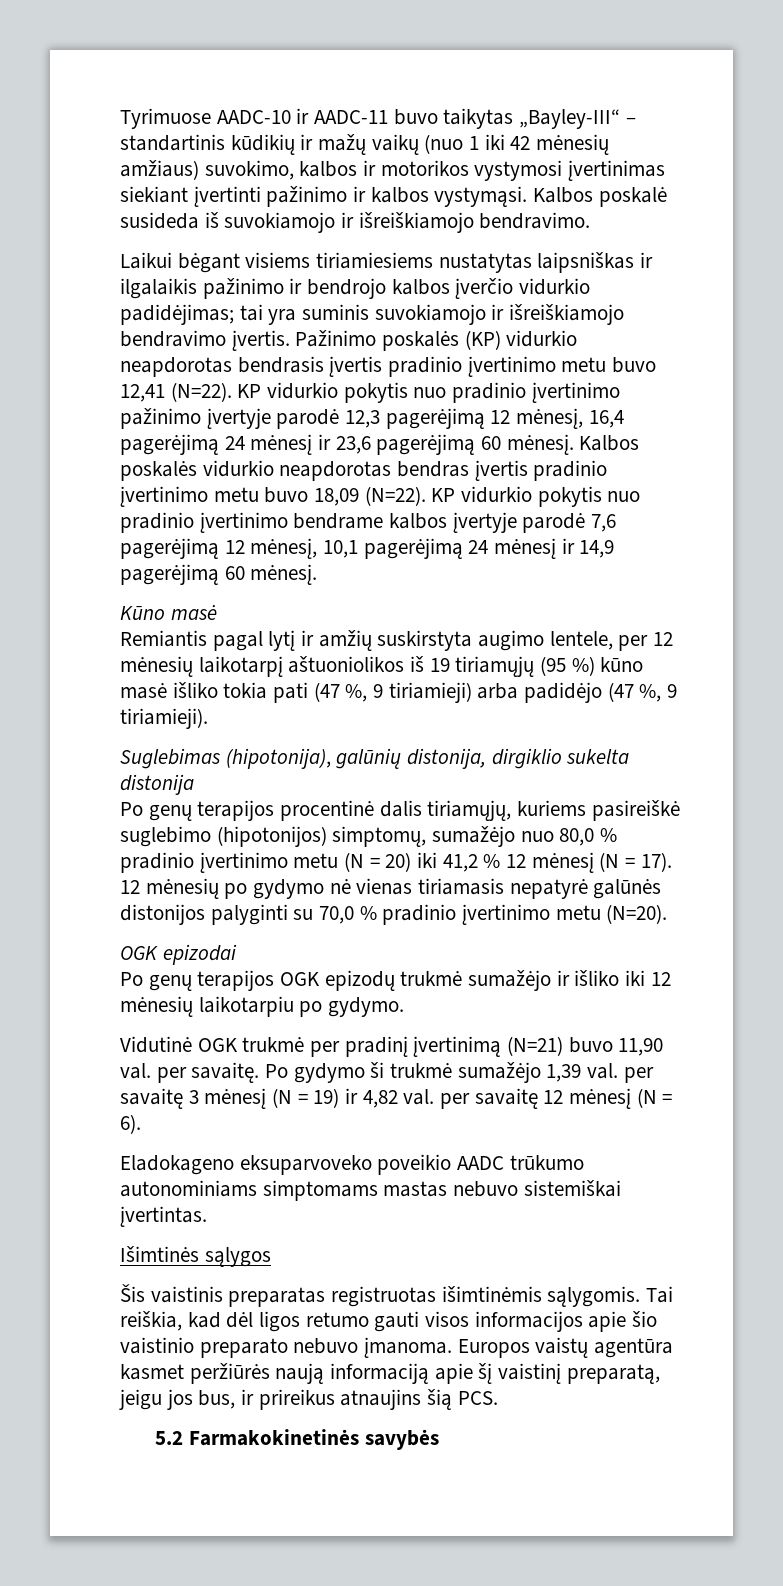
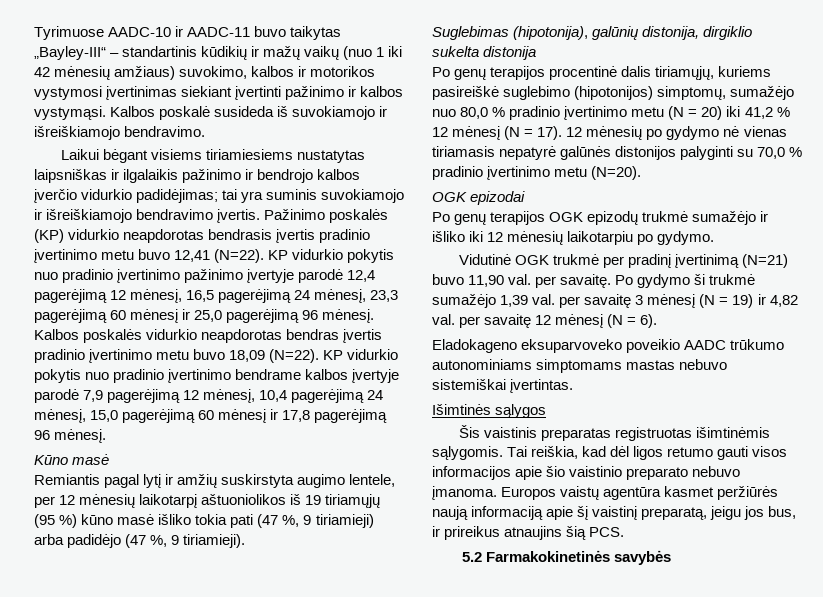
- KP vidurkio pokytis nuo pradinio įvertinimo pažinimo įvertyje parodė 12,3 pagerėjimą 12 mėnesį, 16,4 pagerėjimą 24 mėnesį ir 23,6 pagerėjimą 60 mėnesį.
+ KP vidurkio pokytis nuo pradinio įvertinimo pažinimo įvertyje parodė 12,4 pagerėjimą 12 mėnesį, 16,5 pagerėjimą 24 mėnesį, 23,3 pagerėjimą 60 mėnesį ir 25,0 pagerėjimą 96 mėnesį.
- KP vidurkio pokytis nuo pradinio įvertinimo bendrame kalbos įvertyje parodė 7,6 pagerėjimą 12 mėnesį, 10,1 pagerėjimą 24 mėnesį ir 14,9 pagerėjimą 60 mėnesį.
+ KP vidurkio pokytis nuo pradinio įvertinimo bendrame kalbos įvertyje parodė 7,9 pagerėjimą 12 mėnesį, 10,4 pagerėjimą 24 mėnesį, 15,0 pagerėjimą 60 mėnesį ir 17,8 pagerėjimą 96 mėnesį.

